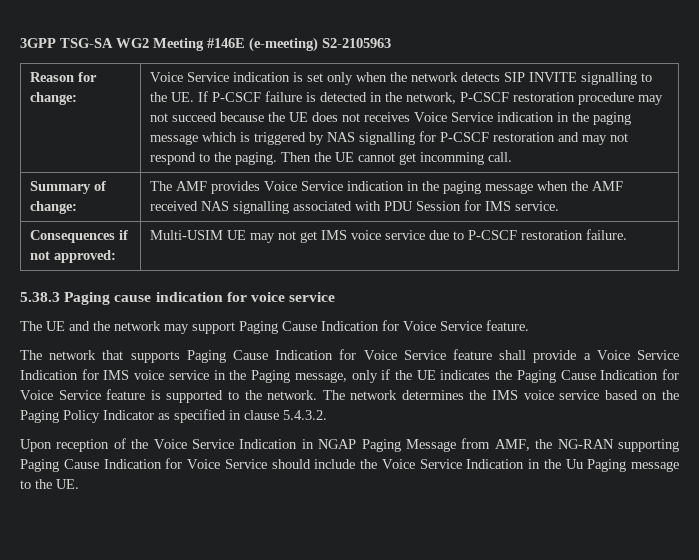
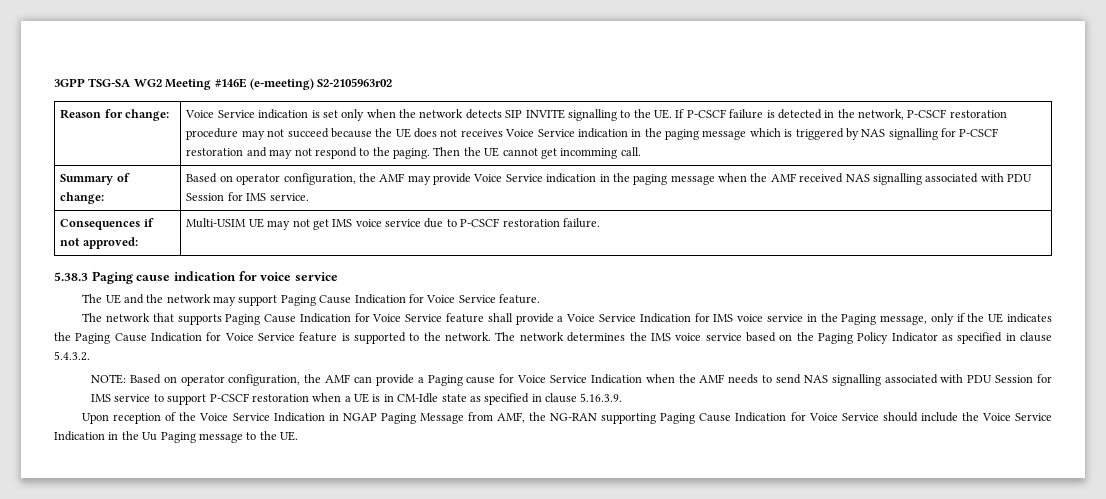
- 3GPP TSG-SA WG2 Meeting #146E (e-meeting) S2-2105963
+ 3GPP TSG-SA WG2 Meeting #146E (e-meeting) S2-2105963r02
- Summary of change: | The AMF provides Voice Service indication in the paging message when the AMF received NAS signalling associated with PDU Session for IMS service.
+ Summary of change: | Based on operator configuration, the AMF may provide Voice Service indication in the paging message when the AMF received NAS signalling associated with PDU Session for IMS service.
+ NOTE: Based on operator configuration, the AMF can provide a Paging cause for Voice Service Indication when the AMF needs to send NAS signalling associated with PDU Session for IMS service to support P-CSCF restoration when a UE is in CM-Idle state as specified in clause 5.16.3.9.

